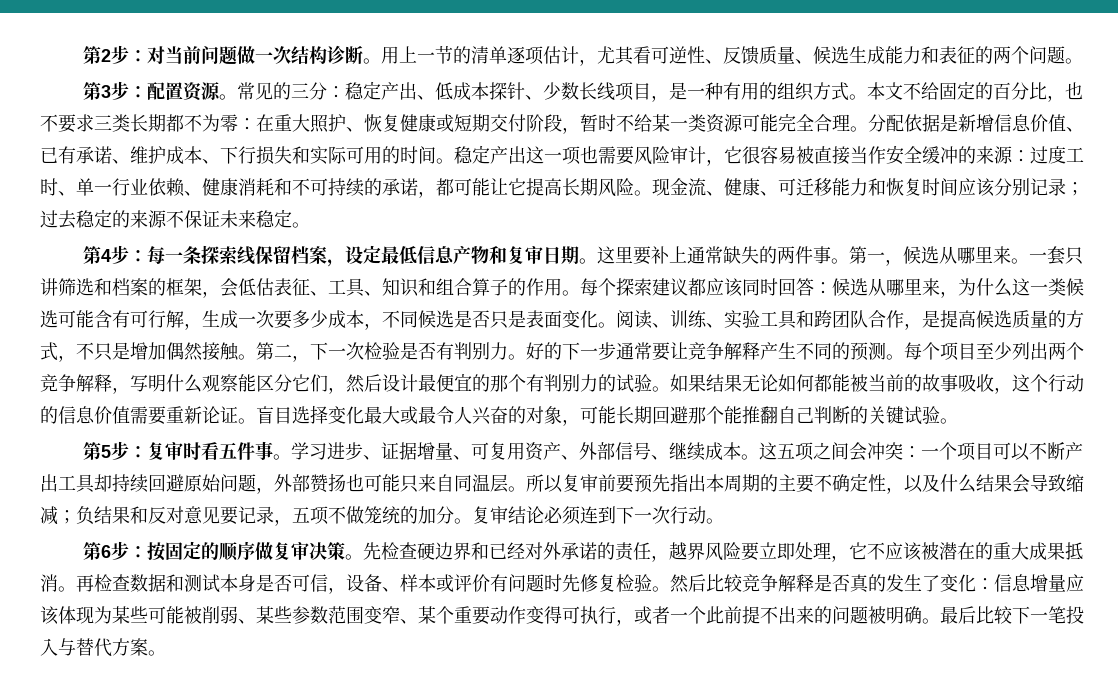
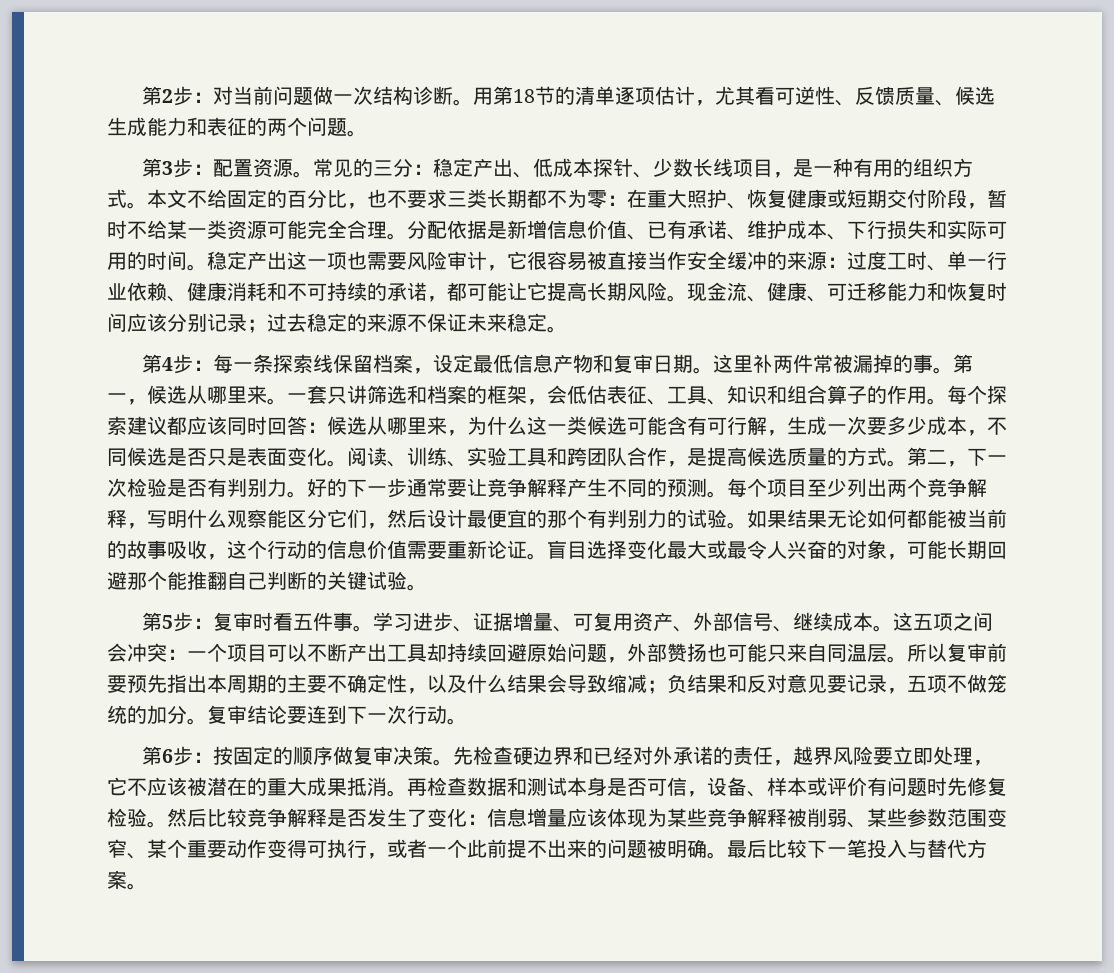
- 用上一节的清单逐项估计，尤其看可逆性、反馈质量、候选生成能力和表征的两个问题。
+ 用第18节的清单逐项估计，尤其看可逆性、反馈质量、候选生成能力和表征的两个问题。
- 这里要补上通常缺失的两件事。
+ 这里补两件常被漏掉的事。
- 阅读、训练、实验工具和跨团队合作，是提高候选质量的方式，不只是增加偶然接触。
+ 阅读、训练、实验工具和跨团队合作，是提高候选质量的方式。
- 复审结论必须连到下一次行动。
+ 复审结论要连到下一次行动。
- 然后比较竞争解释是否真的发生了变化：信息增量应该体现为某些可能被削弱、某些参数范围变窄、某个重要动作变得可执行，或者一个此前提不出来的问题被明确。
+ 然后比较竞争解释是否发生了变化：信息增量应该体现为某些竞争解释被削弱、某些参数范围变窄、某个重要动作变得可执行，或者一个此前提不出来的问题被明确。

